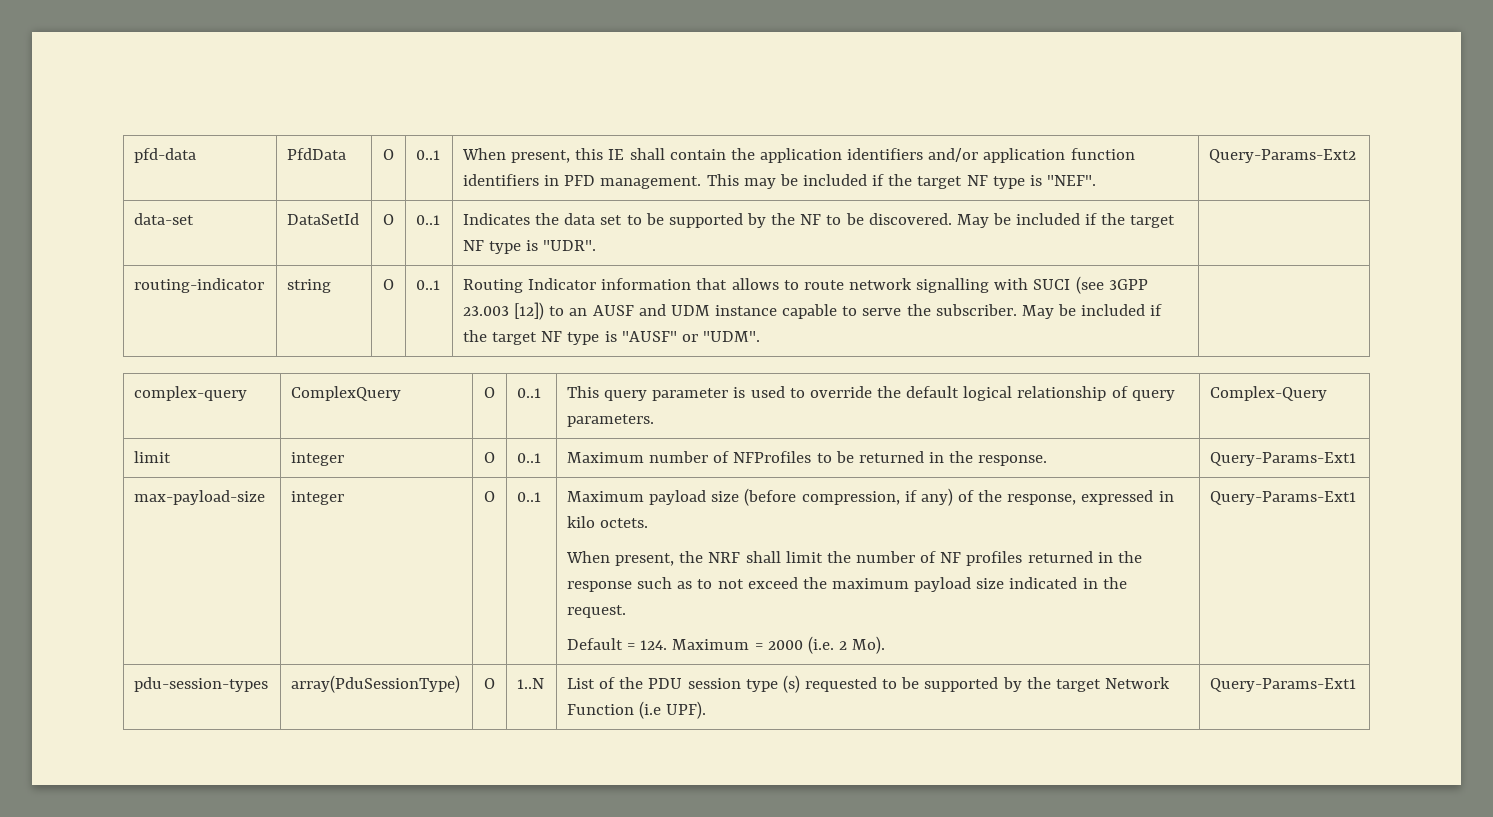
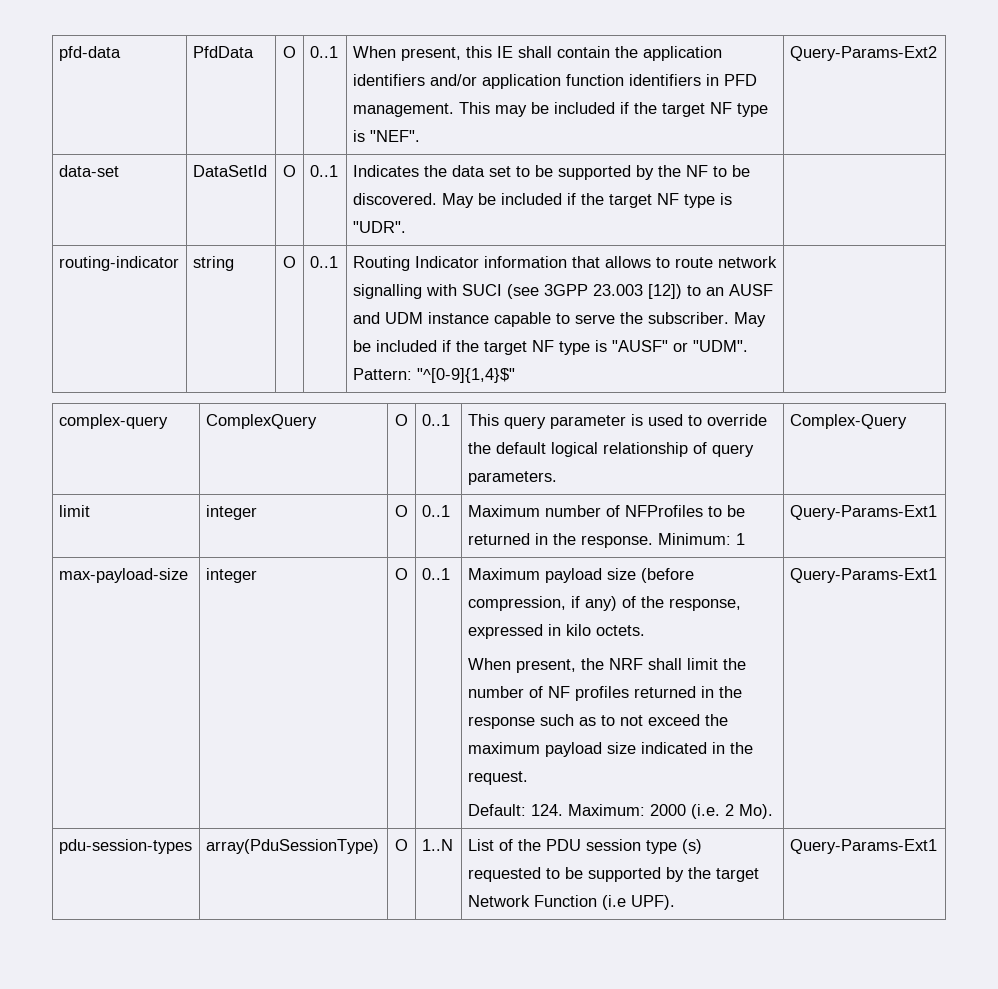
+ Pattern: "^[0-9]{1,4}$"
- limit | integer | O | 0..1 | Maximum number of NFProfiles to be returned in the response. | Query-Params-Ext1
+ limit | integer | O | 0..1 | Maximum number of NFProfiles to be returned in the response. Minimum: 1 | Query-Params-Ext1
- Default = 124. Maximum = 2000 (i.e. 2 Mo).
+ Default: 124. Maximum: 2000 (i.e. 2 Mo).

